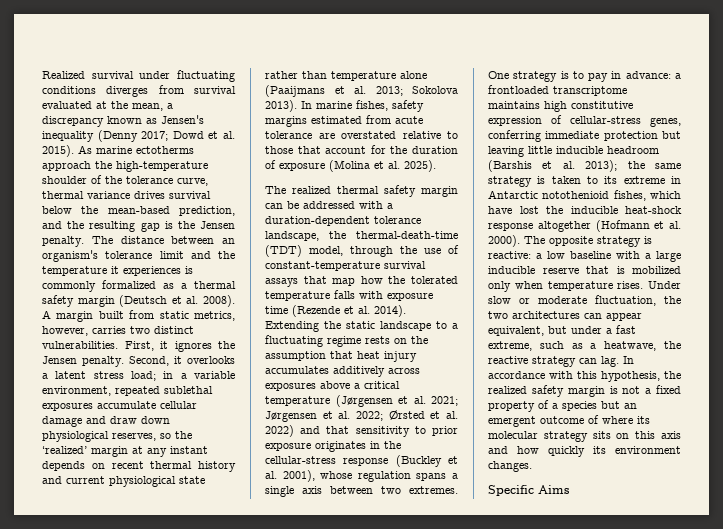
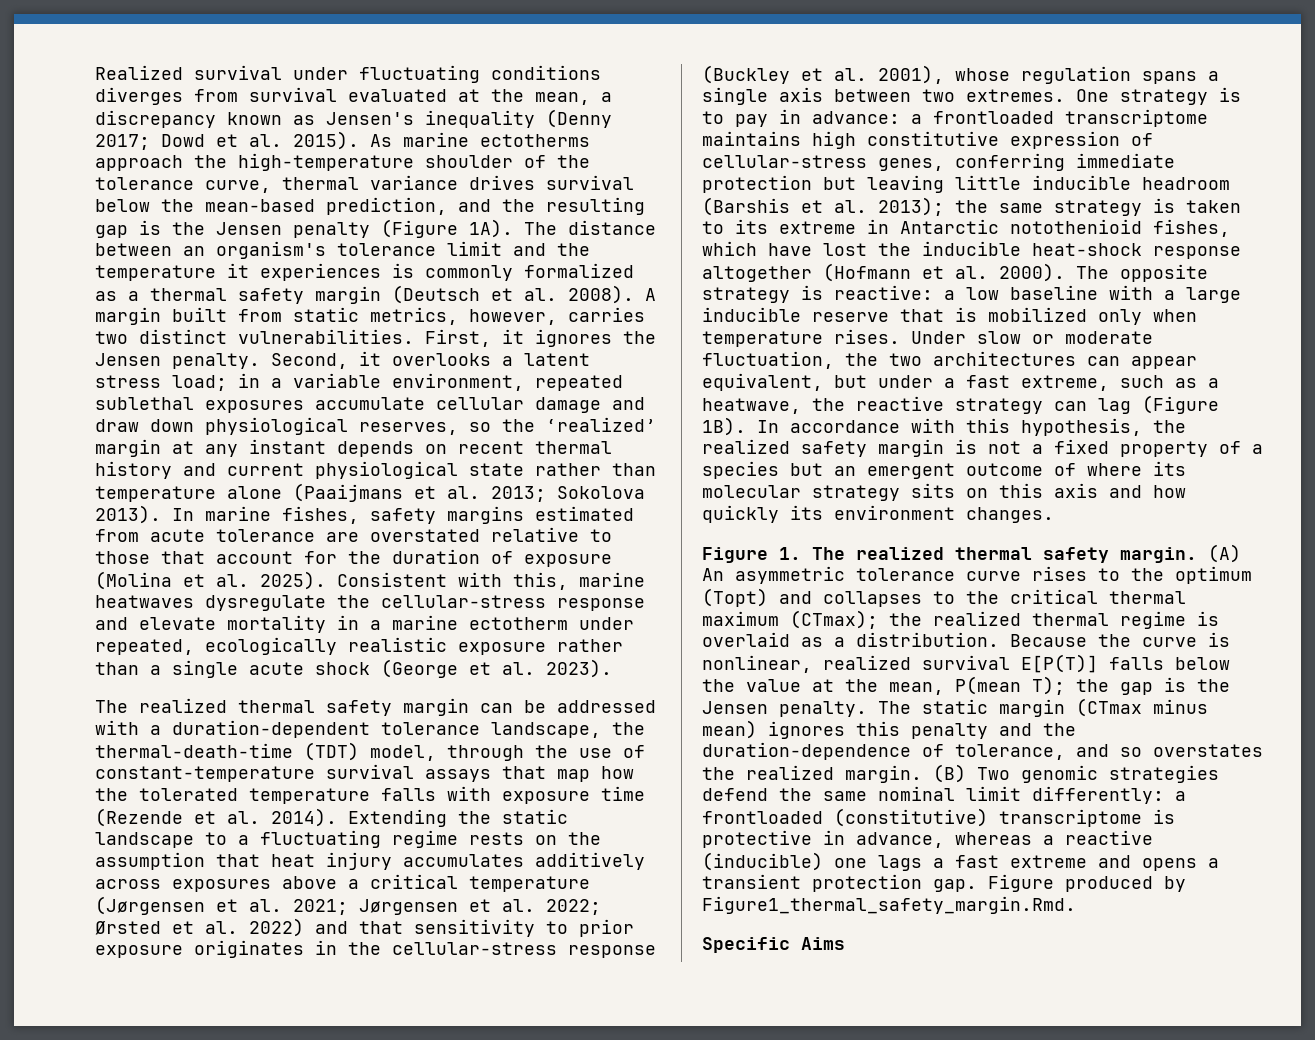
- As marine ectotherms approach the high-temperature shoulder of the tolerance curve, thermal variance drives survival below the mean-based prediction, and the resulting gap is the Jensen penalty.
+ As marine ectotherms approach the high-temperature shoulder of the tolerance curve, thermal variance drives survival below the mean-based prediction, and the resulting gap is the Jensen penalty (Figure 1A).
+ Consistent with this, marine heatwaves dysregulate the cellular-stress response and elevate mortality in a marine ectotherm under repeated, ecologically realistic exposure rather than a single acute shock (George et al. 2023).
- Under slow or moderate fluctuation, the two architectures can appear equivalent, but under a fast extreme, such as a heatwave, the reactive strategy can lag.
+ Under slow or moderate fluctuation, the two architectures can appear equivalent, but under a fast extreme, such as a heatwave, the reactive strategy can lag (Figure 1B).
+ Figure 1. The realized thermal safety margin. (A) An asymmetric tolerance curve rises to the optimum (Topt) and collapses to the critical thermal maximum (CTmax); the realized thermal regime is overlaid as a distribution. Because the curve is nonlinear, realized survival E[P(T)] falls below the value at the mean, P(mean T); the gap is the Jensen penalty. The static margin (CTmax minus mean) ignores this penalty and the duration-dependence of tolerance, and so overstates the realized margin. (B) Two genomic strategies defend the same nominal limit differently: a frontloaded (constitutive) transcriptome is protective in advance, whereas a reactive (inducible) one lags a fast extreme and opens a transient protection gap. Figure produced by Figure1_thermal_safety_margin.Rmd.

